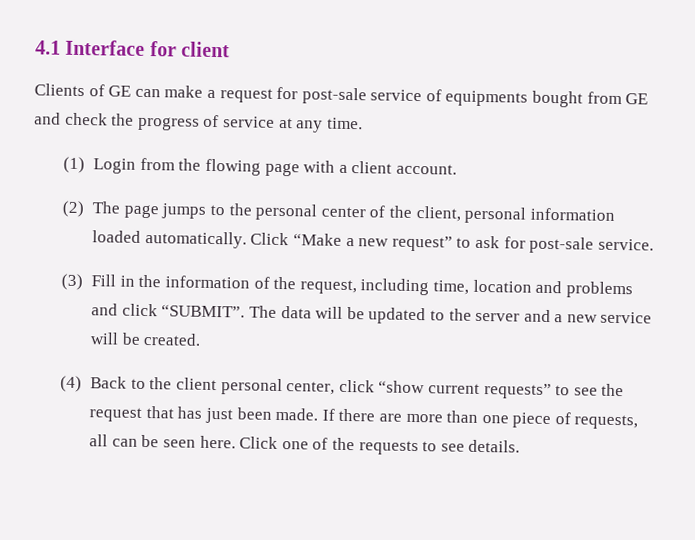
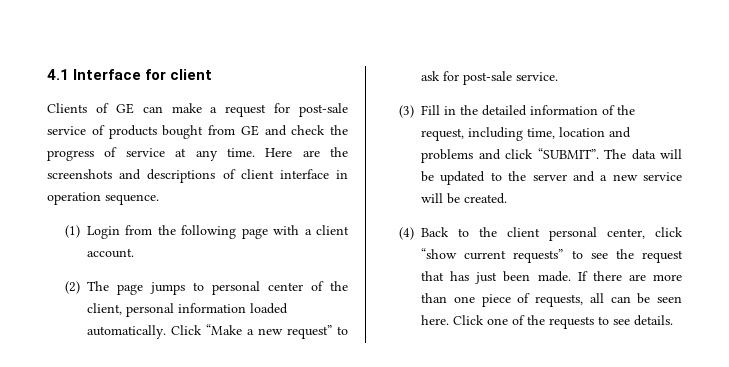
- Clients of GE can make a request for post-sale service of equipments bought from GE and check the progress of service at any time.
+ Clients of GE can make a request for post-sale service of products bought from GE and check the progress of service at any time. Here are the screenshots and descriptions of client interface in operation sequence.
- (1) Login from the flowing page with a client account.
+ (1) Login from the following page with a client account.
- (2) The page jumps to the personal center of the client, personal information loaded automatically.
+ (2) The page jumps to personal center of the client, personal information loaded automatically.
- (3) Fill in the information of the request, including time, location and problems and click “SUBMIT”.
+ (3) Fill in the detailed information of the request, including time, location and problems and click “SUBMIT”.

